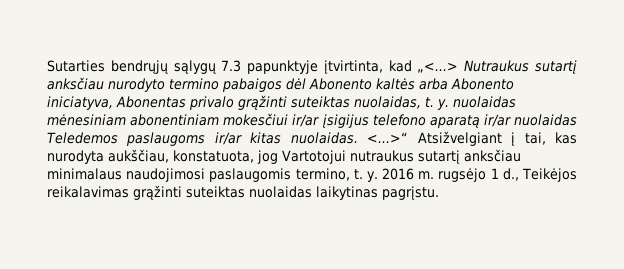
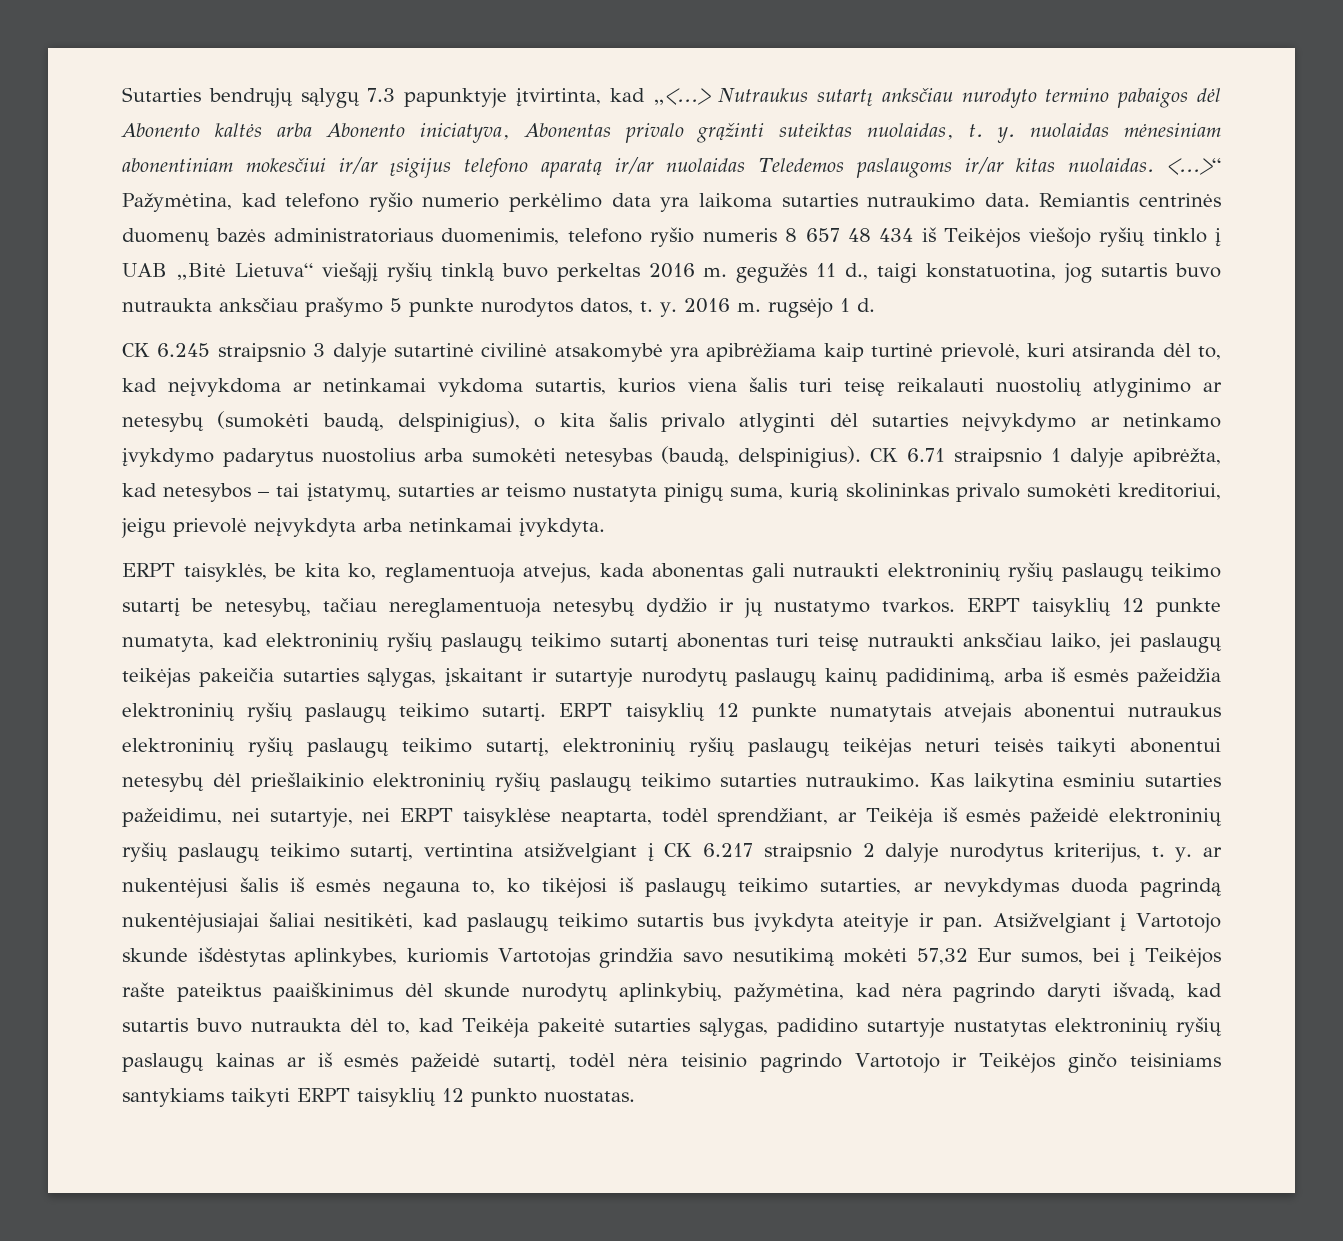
- <...>“ Atsižvelgiant į tai, kas nurodyta aukščiau, konstatuota, jog Vartotojui nutraukus sutartį anksčiau minimalaus naudojimosi paslaugomis termino, t. y.
+ <...>“ Pažymėtina, kad telefono ryšio numerio perkėlimo data yra laikoma sutarties nutraukimo data. Remiantis centrinės duomenų bazės administratoriaus duomenimis, telefono ryšio numeris 8 657 48 434 iš Teikėjos viešojo ryšių tinklo į UAB „Bitė Lietuva“ viešąjį ryšių tinklą buvo perkeltas 2016 m. gegužės 11 d., taigi konstatuotina, jog sutartis buvo nutraukta anksčiau prašymo 5 punkte nurodytos datos, t. y.
- 2016 m. rugsėjo 1 d., Teikėjos reikalavimas grąžinti suteiktas nuolaidas laikytinas pagrįstu.
+ 2016 m. rugsėjo 1 d.
+ CK 6.245 straipsnio 3 dalyje sutartinė civilinė atsakomybė yra apibrėžiama kaip turtinė prievolė, kuri atsiranda dėl to, kad neįvykdoma ar netinkamai vykdoma sutartis, kurios viena šalis turi teisę reikalauti nuostolių atlyginimo ar netesybų (sumokėti baudą, delspinigius), o kita šalis privalo atlyginti dėl sutarties neįvykdymo ar netinkamo įvykdymo padarytus nuostolius arba sumokėti netesybas (baudą, delspinigius). CK 6.71 straipsnio 1 dalyje apibrėžta, kad netesybos – tai įstatymų, sutarties ar teismo nustatyta pinigų suma, kurią skolininkas privalo sumokėti kreditoriui, jeigu prievolė neįvykdyta arba netinkamai įvykdyta.
+ ERPT taisyklės, be kita ko, reglamentuoja atvejus, kada abonentas gali nutraukti elektroninių ryšių paslaugų teikimo sutartį be netesybų, tačiau nereglamentuoja netesybų dydžio ir jų nustatymo tvarkos. ERPT taisyklių 12 punkte numatyta, kad elektroninių ryšių paslaugų teikimo sutartį abonentas turi teisę nutraukti anksčiau laiko, jei paslaugų teikėjas pakeičia sutarties sąlygas, įskaitant ir sutartyje nurodytų paslaugų kainų padidinimą, arba iš esmės pažeidžia elektroninių ryšių paslaugų teikimo sutartį. ERPT taisyklių 12 punkte numatytais atvejais abonentui nutraukus elektroninių ryšių paslaugų teikimo sutartį, elektroninių ryšių paslaugų teikėjas neturi teisės taikyti abonentui netesybų dėl priešlaikinio elektroninių ryšių paslaugų teikimo sutarties nutraukimo. Kas laikytina esminiu sutarties pažeidimu, nei sutartyje, nei ERPT taisyklėse neaptarta, todėl sprendžiant, ar Teikėja iš esmės pažeidė elektroninių ryšių paslaugų teikimo sutartį, vertintina atsižvelgiant į CK 6.217 straipsnio 2 dalyje nurodytus kriterijus, t. y. ar nukentėjusi šalis iš esmės negauna to, ko tikėjosi iš paslaugų teikimo sutarties, ar nevykdymas duoda pagrindą nukentėjusiajai šaliai nesitikėti, kad paslaugų teikimo sutartis bus įvykdyta ateityje ir pan. Atsižvelgiant į Vartotojo skunde išdėstytas aplinkybes, kuriomis Vartotojas grindžia savo nesutikimą mokėti 57,32 Eur sumos, bei į Teikėjos rašte pateiktus paaiškinimus dėl skunde nurodytų aplinkybių, pažymėtina, kad nėra pagrindo daryti išvadą, kad sutartis buvo nutraukta dėl to, kad Teikėja pakeitė sutarties sąlygas, padidino sutartyje nustatytas elektroninių ryšių paslaugų kainas ar iš esmės pažeidė sutartį, todėl nėra teisinio pagrindo Vartotojo ir Teikėjos ginčo teisiniams santykiams taikyti ERPT taisyklių 12 punkto nuostatas.

